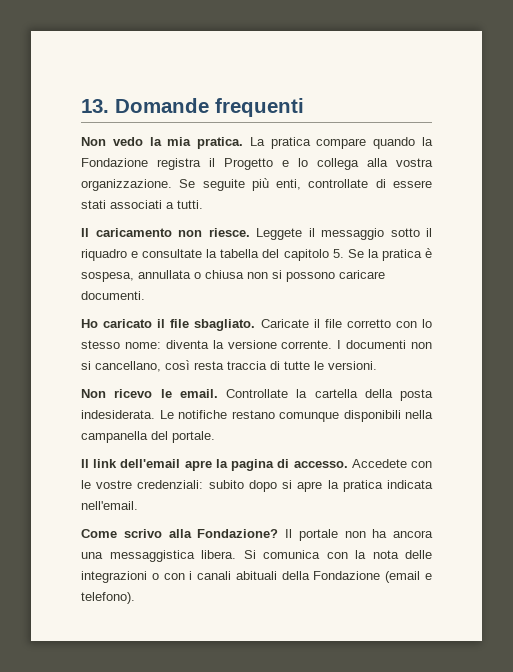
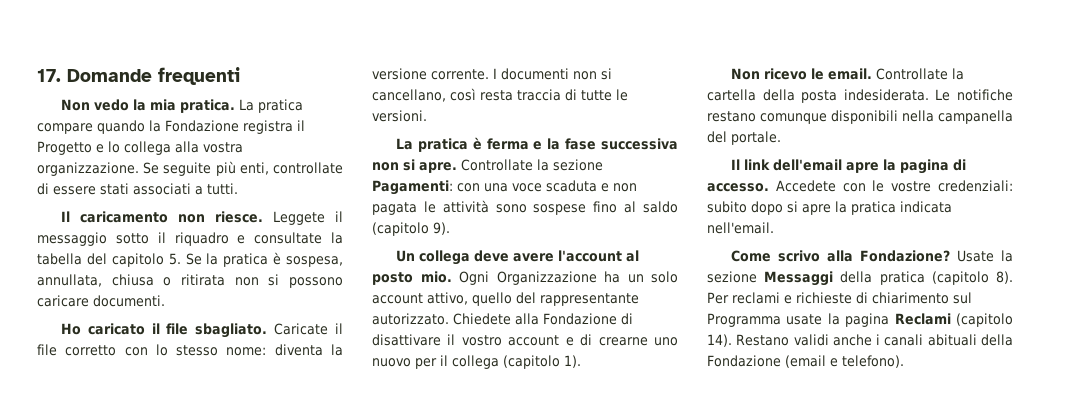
- 13. Domande frequenti
+ 17. Domande frequenti
- Leggete il messaggio sotto il riquadro e consultate la tabella del capitolo 5. Se la pratica è sospesa, annullata o chiusa non si possono caricare documenti.
+ Leggete il messaggio sotto il riquadro e consultate la tabella del capitolo 5. Se la pratica è sospesa, annullata, chiusa o ritirata non si possono caricare documenti.
+ La pratica è ferma e la fase successiva non si apre. Controllate la sezione Pagamenti: con una voce scaduta e non pagata le attività sono sospese fino al saldo (capitolo 9).
+ Un collega deve avere l'account al posto mio. Ogni Organizzazione ha un solo account attivo, quello del rappresentante autorizzato. Chiedete alla Fondazione di disattivare il vostro account e di crearne uno nuovo per il collega (capitolo 1).
- Il portale non ha ancora una messaggistica libera. Si comunica con la nota delle integrazioni o con i canali abituali della Fondazione (email e telefono).
+ Usate la sezione Messaggi della pratica (capitolo 8). Per reclami e richieste di chiarimento sul Programma usate la pagina Reclami (capitolo 14). Restano validi anche i canali abituali della Fondazione (email e telefono).

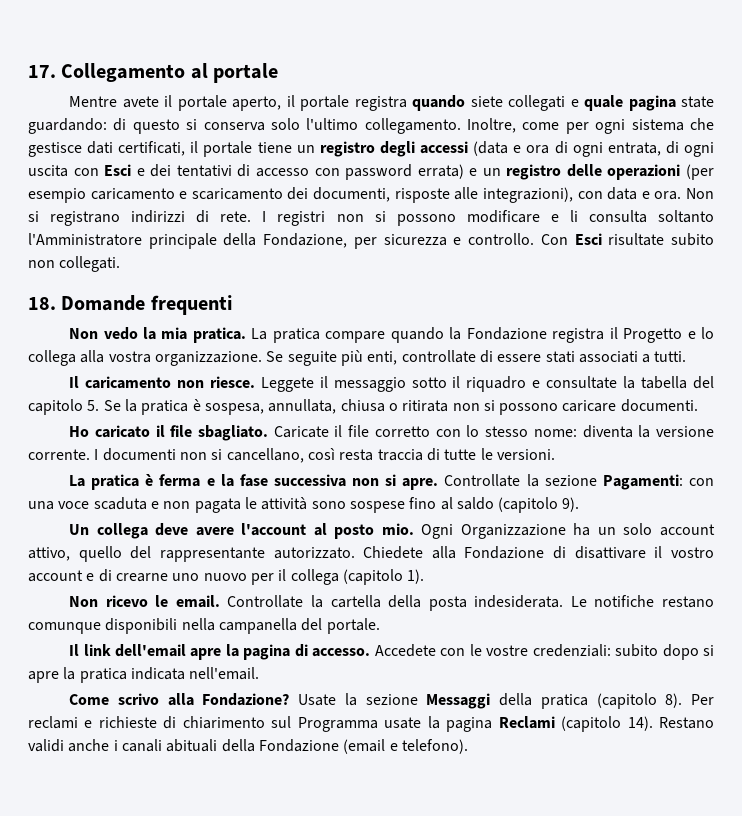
- 17. Domande frequenti
+ 17. Collegamento al portale
+ Mentre avete il portale aperto, il portale registra quando siete collegati e quale pagina state guardando: di questo si conserva solo l'ultimo collegamento. Inoltre, come per ogni sistema che gestisce dati certificati, il portale tiene un registro degli accessi (data e ora di ogni entrata, di ogni uscita con Esci e dei tentativi di accesso con password errata) e un registro delle operazioni (per esempio caricamento e scaricamento dei documenti, risposte alle integrazioni), con data e ora. Non si registrano indirizzi di rete. I registri non si possono modificare e li consulta soltanto l'Amministratore principale della Fondazione, per sicurezza e controllo. Con Esci risultate subito non collegati.
+ 18. Domande frequenti

